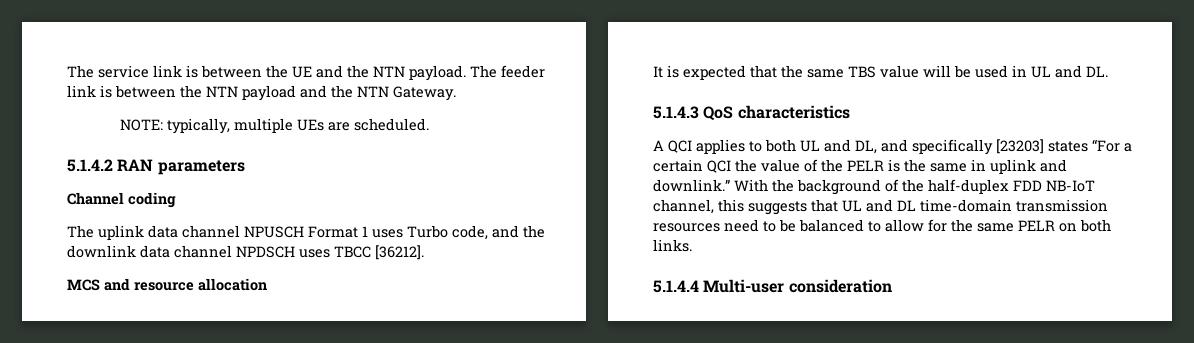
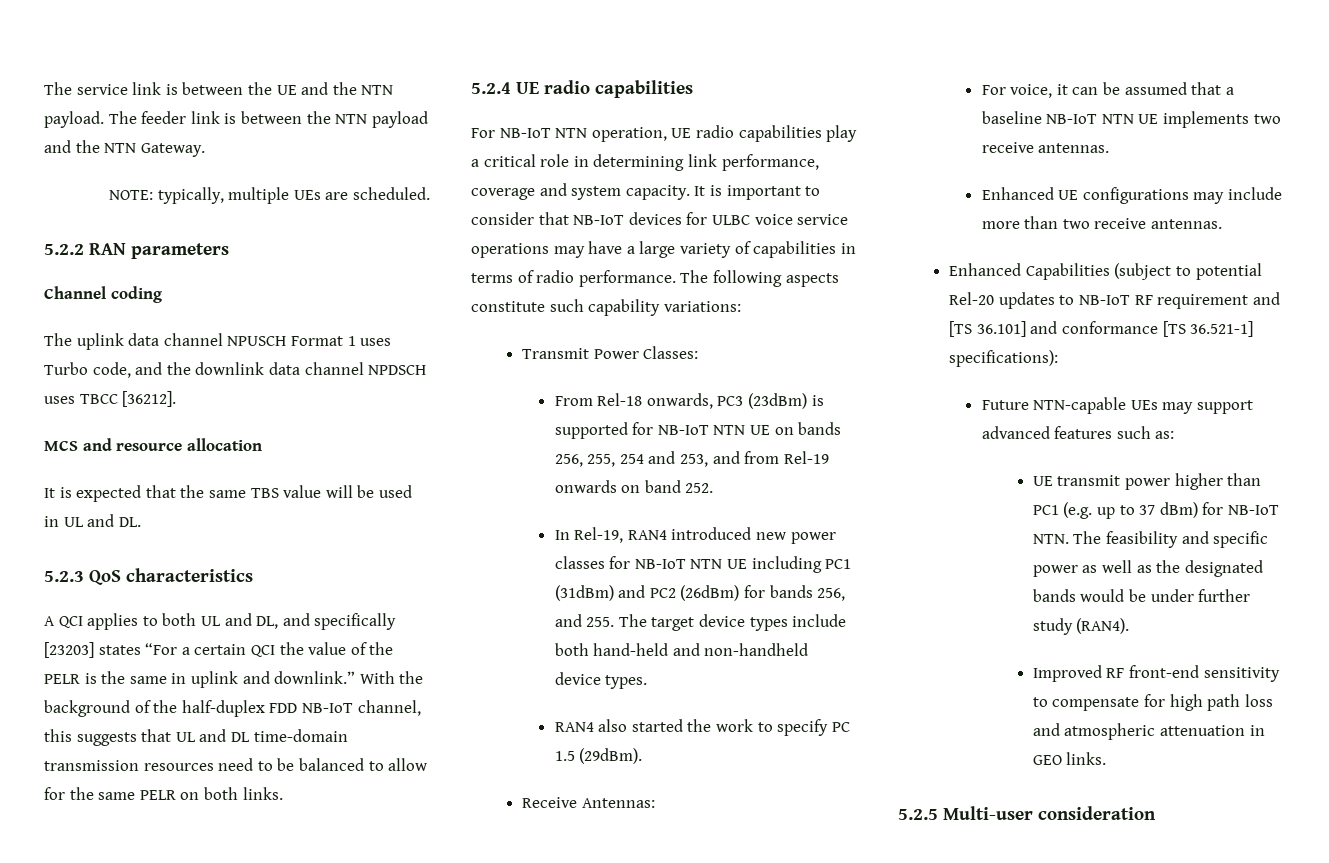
- 5.1.4.2 RAN parameters
+ 5.2.2 RAN parameters
- 5.1.4.3 QoS characteristics
+ 5.2.3 QoS characteristics
- 5.1.4.4 Multi-user consideration
+ 5.2.4 UE radio capabilities
+ For NB-IoT NTN operation, UE radio capabilities play a critical role in determining link performance, coverage and system capacity. It is important to consider that NB-IoT devices for ULBC voice service operations may have a large variety of capabilities in terms of radio performance. The following aspects constitute such capability variations:
+ Transmit Power Classes:
+ From Rel-18 onwards, PC3 (23dBm) is supported for NB-IoT NTN UE on bands 256, 255, 254 and 253, and from Rel-19 onwards on band 252.
+ In Rel-19, RAN4 introduced new power classes for NB-IoT NTN UE including PC1 (31dBm) and PC2 (26dBm) for bands 256, and 255. The target device types include both hand-held and non-handheld device types.
+ RAN4 also started the work to specify PC 1.5 (29dBm).
+ Receive Antennas:
+ For voice, it can be assumed that a baseline NB-IoT NTN UE implements two receive antennas.
+ Enhanced UE configurations may include more than two receive antennas.
+ Enhanced Capabilities (subject to potential Rel-20 updates to NB-IoT RF requirement and [TS 36.101] and conformance [TS 36.521-1] specifications):
+ Future NTN-capable UEs may support advanced features such as:
+ UE transmit power higher than PC1 (e.g. up to 37 dBm) for NB-IoT NTN. The feasibility and specific power as well as the designated bands would be under further study (RAN4).
+ Improved RF front-end sensitivity to compensate for high path loss and atmospheric attenuation in GEO links.
+ 5.2.5 Multi-user consideration

